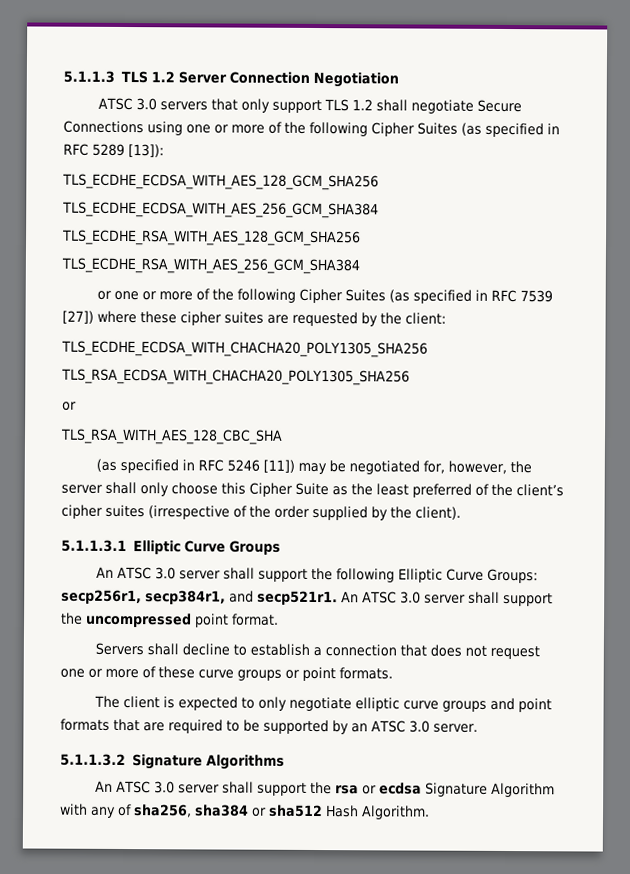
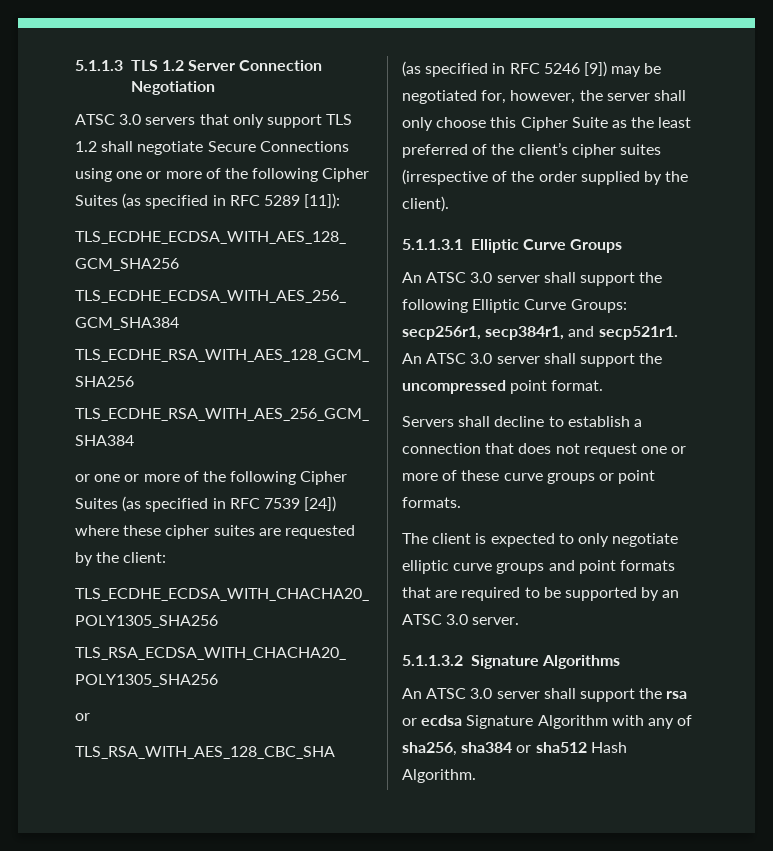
- ATSC 3.0 servers that only support TLS 1.2 shall negotiate Secure Connections using one or more of the following Cipher Suites (as specified in RFC 5289 [13]):
+ ATSC 3.0 servers that only support TLS 1.2 shall negotiate Secure Connections using one or more of the following Cipher Suites (as specified in RFC 5289 [11]):
- or one or more of the following Cipher Suites (as specified in RFC 7539 [27]) where these cipher suites are requested by the client:
+ or one or more of the following Cipher Suites (as specified in RFC 7539 [24]) where these cipher suites are requested by the client:
- (as specified in RFC 5246 [11]) may be negotiated for, however, the server shall only choose this Cipher Suite as the least preferred of the client’s cipher suites (irrespective of the order supplied by the client).
+ (as specified in RFC 5246 [9]) may be negotiated for, however, the server shall only choose this Cipher Suite as the least preferred of the client’s cipher suites (irrespective of the order supplied by the client).

